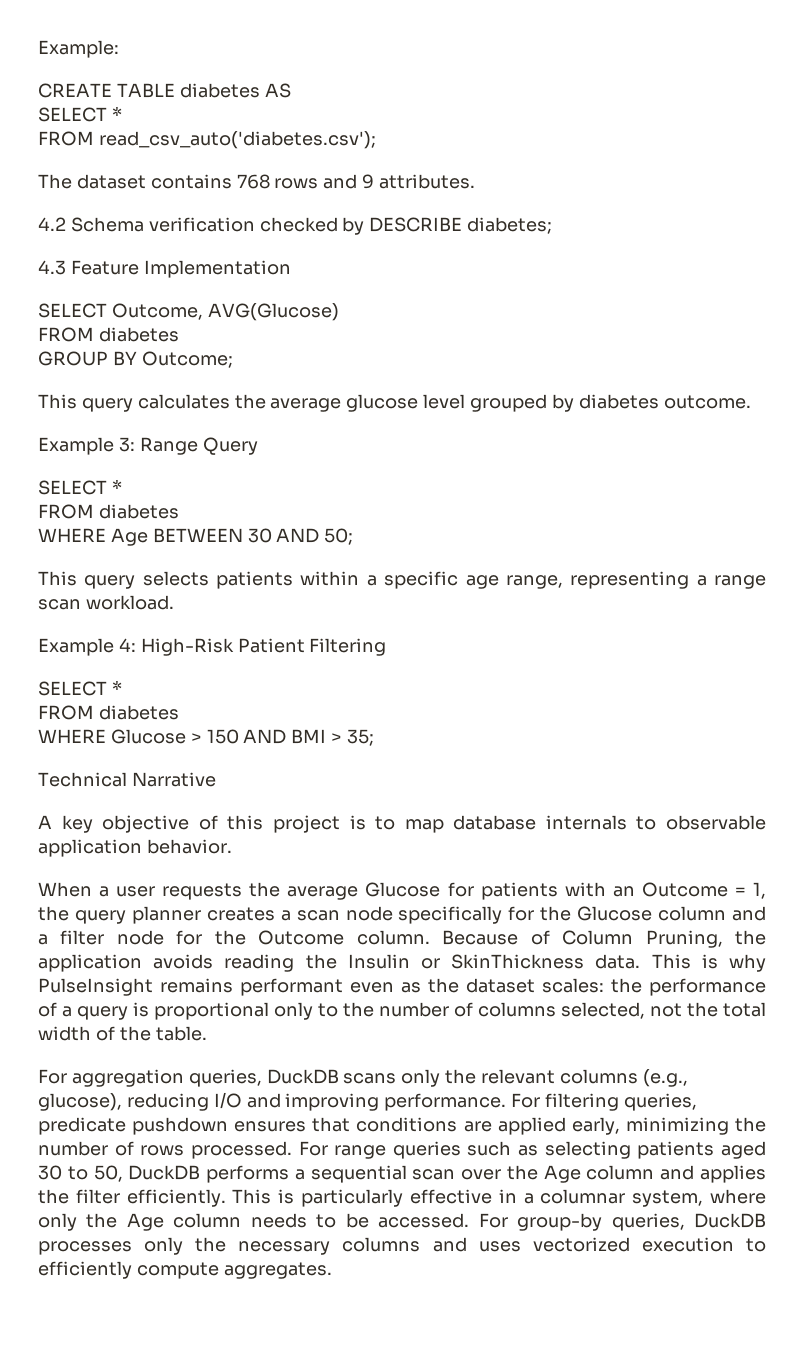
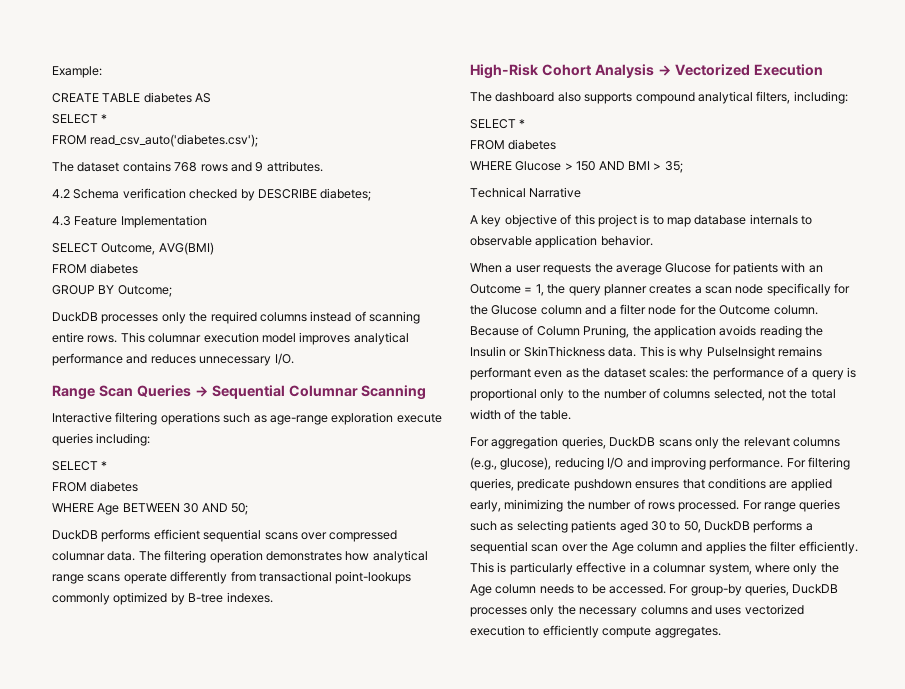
- SELECT Outcome, AVG(Glucose)
+ SELECT Outcome, AVG(BMI)
- This query calculates the average glucose level grouped by diabetes outcome.
- Example 3: Range Query
+ DuckDB processes only the required columns instead of scanning entire rows. This columnar execution model improves analytical performance and reduces unnecessary I/O.
+ Range Scan Queries → Sequential Columnar Scanning
+ Interactive filtering operations such as age-range exploration execute queries including:
- This query selects patients within a specific age range, representing a range scan workload.
- Example 4: High-Risk Patient Filtering
+ DuckDB performs efficient sequential scans over compressed columnar data. The filtering operation demonstrates how analytical range scans operate differently from transactional point-lookups commonly optimized by B-tree indexes.
+ High-Risk Cohort Analysis → Vectorized Execution
+ The dashboard also supports compound analytical filters, including:

